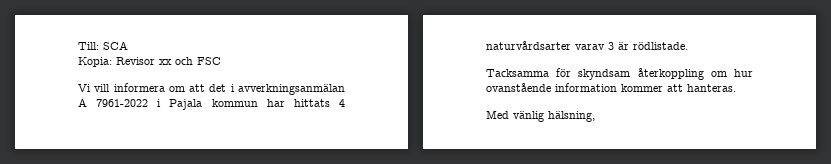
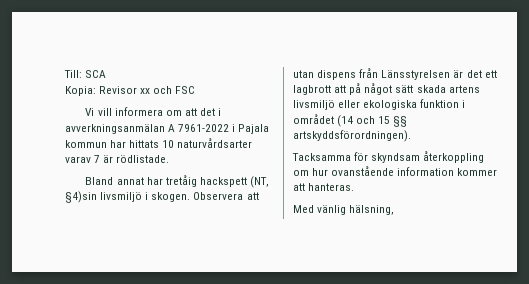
- Vi vill informera om att det i avverkningsanmälan A 7961-2022 i Pajala kommun har hittats 4 naturvårdsarter varav 3 är rödlistade.
+ Vi vill informera om att det i avverkningsanmälan A 7961-2022 i Pajala kommun har hittats 10 naturvårdsarter varav 7 är rödlistade.
+ Bland annat har tretåig hackspett (NT, §4)sin livsmiljö i skogen. Observera att utan dispens från Länsstyrelsen är det ett lagbrott att på något sätt skada artens livsmiljö eller ekologiska funktion i området (14 och 15 §§ artskyddsförordningen).

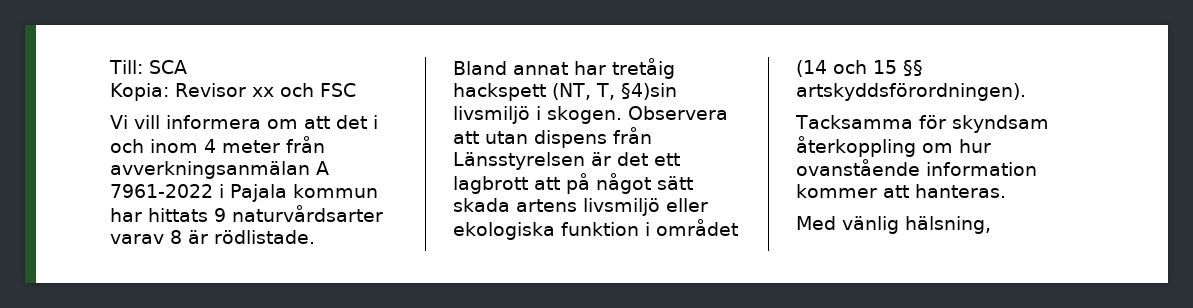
- Vi vill informera om att det i avverkningsanmälan A 7961-2022 i Pajala kommun har hittats 10 naturvårdsarter varav 7 är rödlistade.
+ Vi vill informera om att det i och inom 4 meter från avverkningsanmälan A 7961-2022 i Pajala kommun har hittats 9 naturvårdsarter varav 8 är rödlistade.
- Bland annat har tretåig hackspett (NT, §4)sin livsmiljö i skogen.
+ Bland annat har tretåig hackspett (NT, T, §4)sin livsmiljö i skogen.

